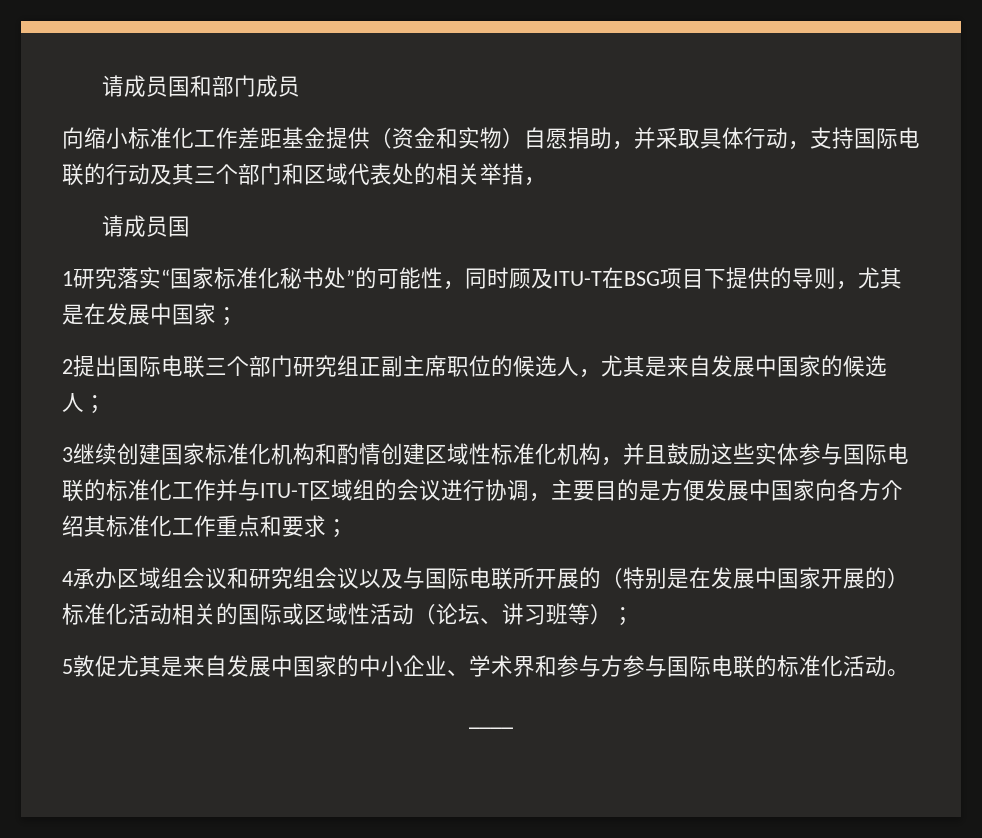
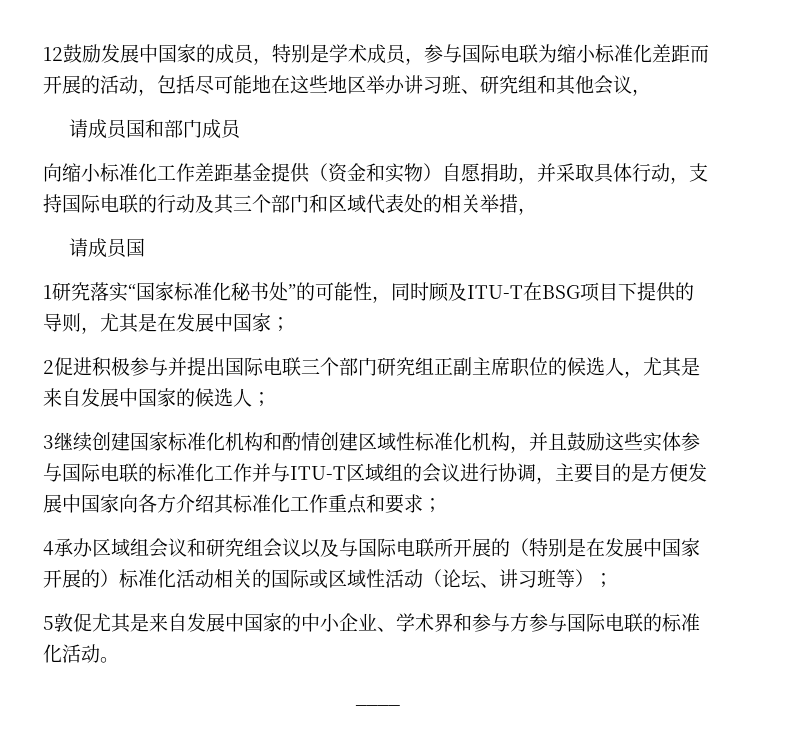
+ 12鼓励发展中国家的成员，特别是学术成员，参与国际电联为缩小标准化差距而开展的活动，包括尽可能地在这些地区举办讲习班、研究组和其他会议，
- 2提出国际电联三个部门研究组正副主席职位的候选人，尤其是来自发展中国家的候选人；
+ 2促进积极参与并提出国际电联三个部门研究组正副主席职位的候选人，尤其是来自发展中国家的候选人；

